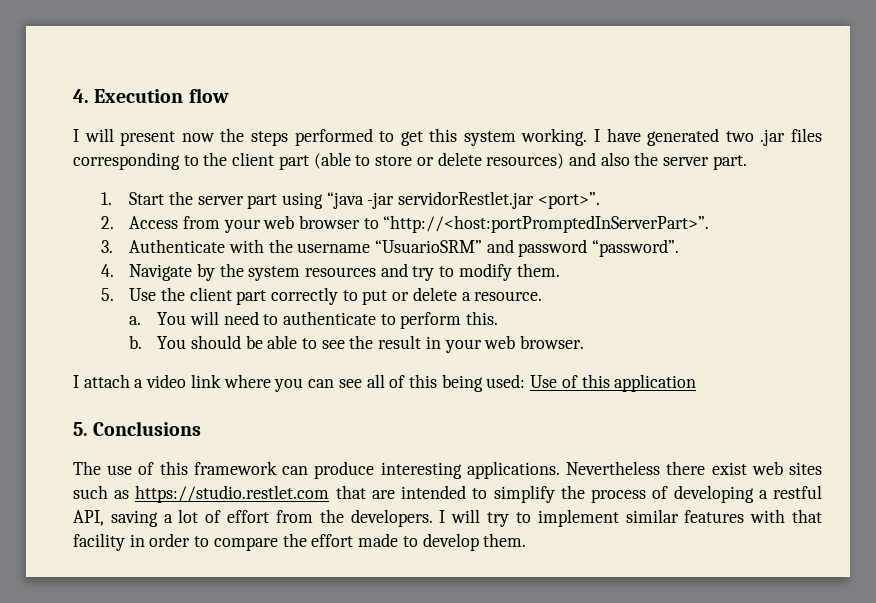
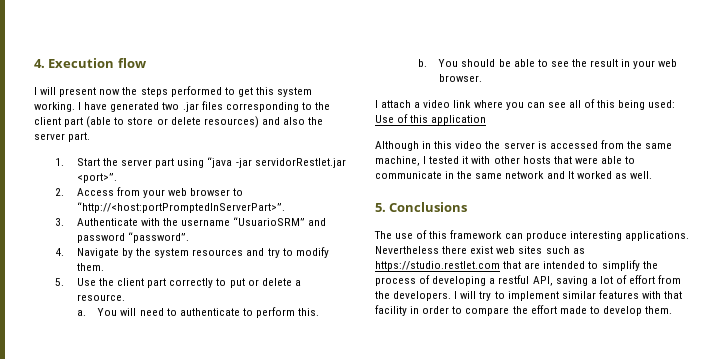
+ Although in this video the server is accessed from the same machine, I tested it with other hosts that were able to communicate in the same network and It worked as well.

